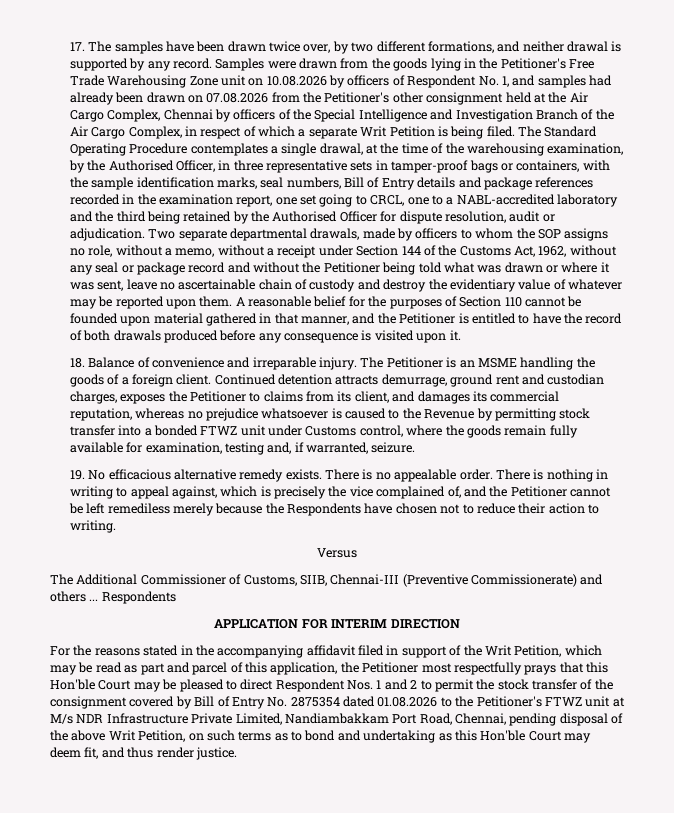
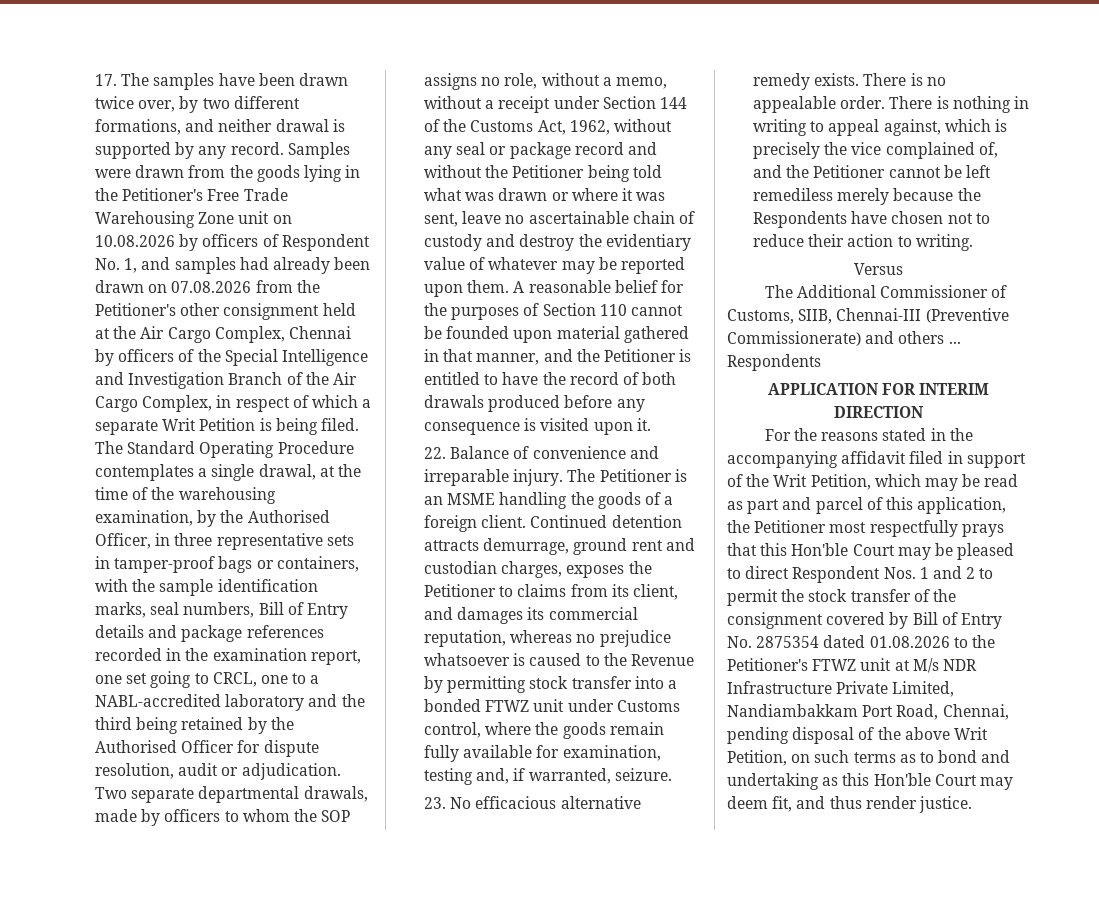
- 18. Balance of convenience and irreparable injury.
+ 22. Balance of convenience and irreparable injury.
- 19. No efficacious alternative remedy exists.
+ 23. No efficacious alternative remedy exists.

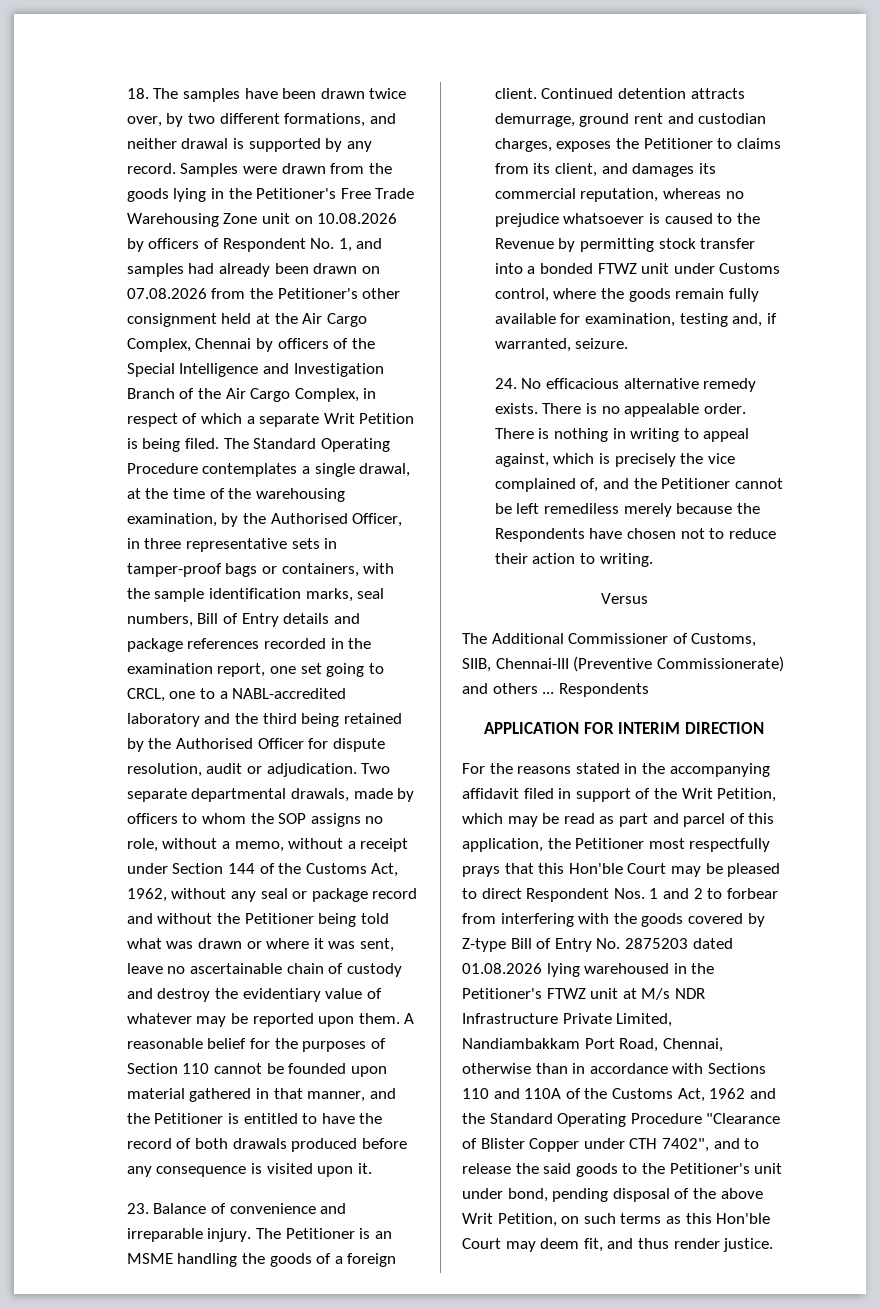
- 17. The samples have been drawn twice over, by two different formations, and neither drawal is supported by any record.
+ 18. The samples have been drawn twice over, by two different formations, and neither drawal is supported by any record.
- 22. Balance of convenience and irreparable injury.
+ 23. Balance of convenience and irreparable injury.
- 23. No efficacious alternative remedy exists.
+ 24. No efficacious alternative remedy exists.
- For the reasons stated in the accompanying affidavit filed in support of the Writ Petition, which may be read as part and parcel of this application, the Petitioner most respectfully prays that this Hon'ble Court may be pleased to direct Respondent Nos. 1 and 2 to permit the stock transfer of the consignment covered by Bill of Entry No. 2875354 dated 01.08.2026 to the Petitioner's FTWZ unit at M/s NDR Infrastructure Private Limited, Nandiambakkam Port Road, Chennai, pending disposal of the above Writ Petition, on such terms as to bond and undertaking as this Hon'ble Court may deem fit, and thus render justice.
+ For the reasons stated in the accompanying affidavit filed in support of the Writ Petition, which may be read as part and parcel of this application, the Petitioner most respectfully prays that this Hon'ble Court may be pleased to direct Respondent Nos. 1 and 2 to forbear from interfering with the goods covered by Z-type Bill of Entry No. 2875203 dated 01.08.2026 lying warehoused in the Petitioner's FTWZ unit at M/s NDR Infrastructure Private Limited, Nandiambakkam Port Road, Chennai, otherwise than in accordance with Sections 110 and 110A of the Customs Act, 1962 and the Standard Operating Procedure "Clearance of Blister Copper under CTH 7402", and to release the said goods to the Petitioner's unit under bond, pending disposal of the above Writ Petition, on such terms as this Hon'ble Court may deem fit, and thus render justice.

